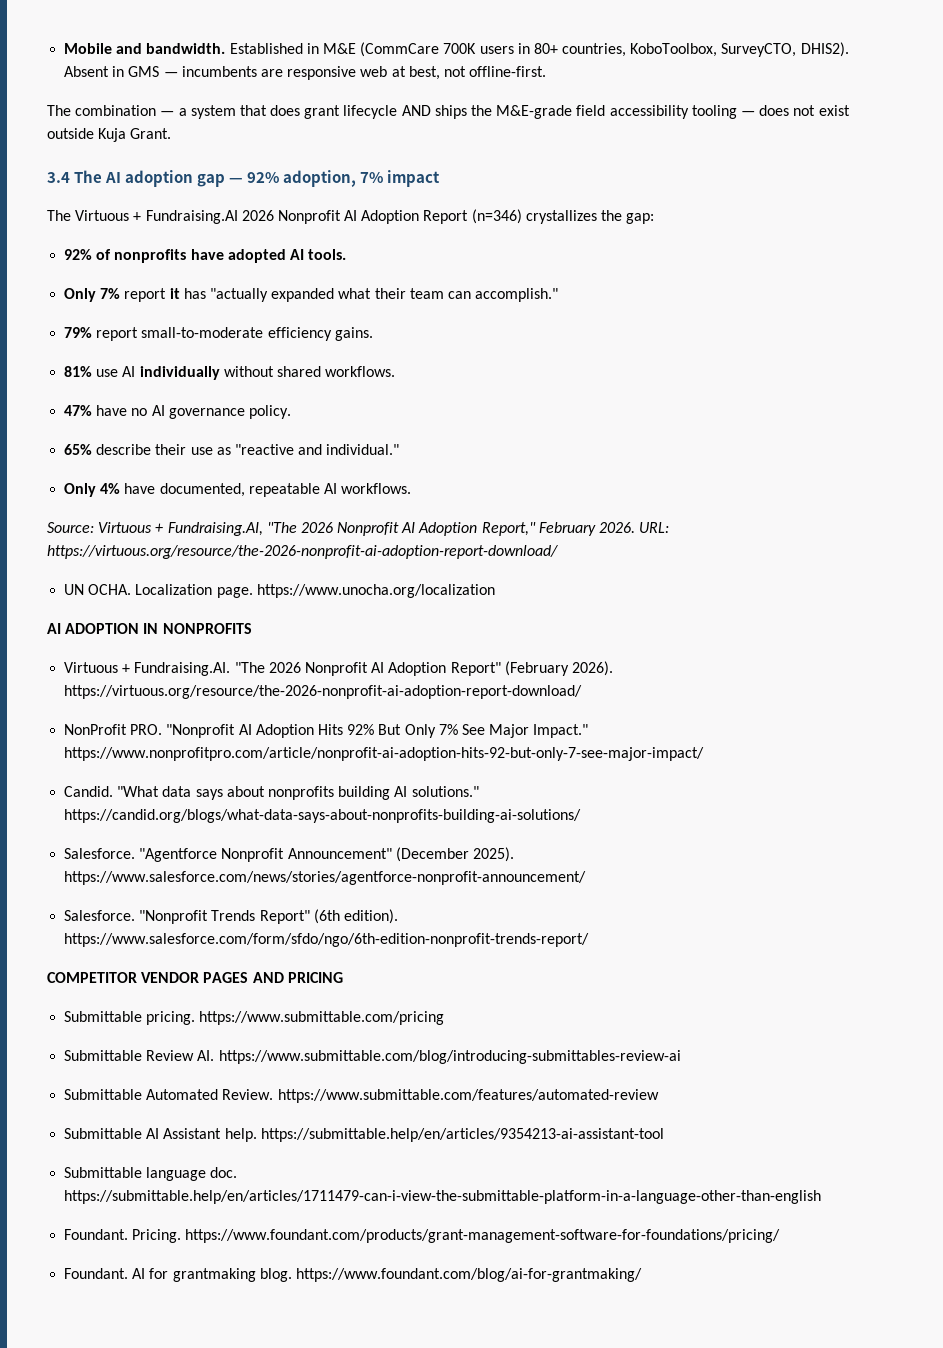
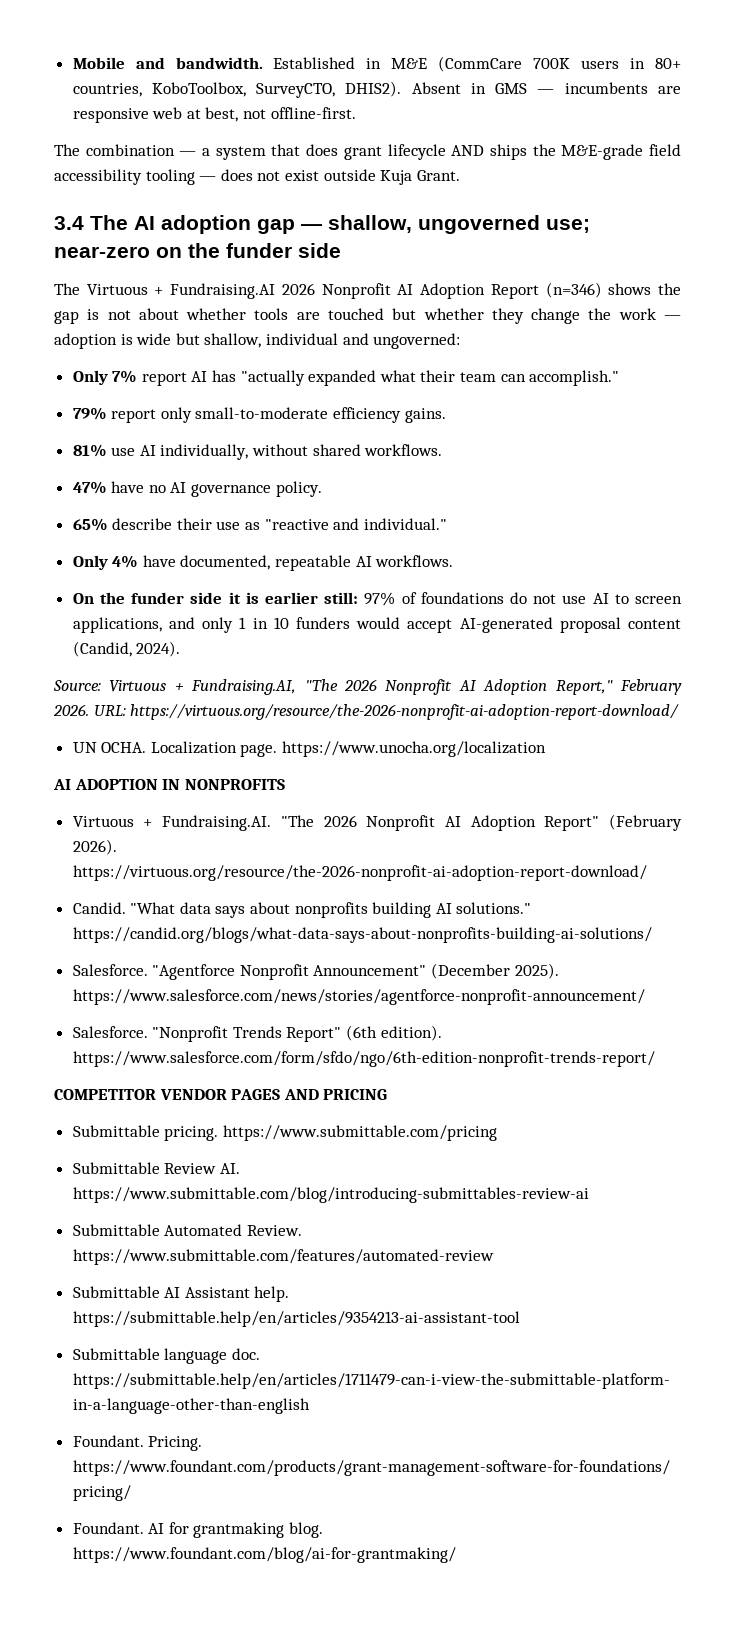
- 3.4 The AI adoption gap — 92% adoption, 7% impact
+ 3.4 The AI adoption gap — shallow, ungoverned use; near-zero on the funder side
- The Virtuous + Fundraising.AI 2026 Nonprofit AI Adoption Report (n=346) crystallizes the gap:
- 92% of nonprofits have adopted AI tools.
+ The Virtuous + Fundraising.AI 2026 Nonprofit AI Adoption Report (n=346) shows the gap is not about whether tools are touched but whether they change the work — adoption is wide but shallow, individual and ungoverned:
- Only 7% report it has "actually expanded what their team can accomplish."
+ Only 7% report AI has "actually expanded what their team can accomplish."
- 79% report small-to-moderate efficiency gains.
+ 79% report only small-to-moderate efficiency gains.
- 81% use AI individually without shared workflows.
+ 81% use AI individually, without shared workflows.
+ On the funder side it is earlier still: 97% of foundations do not use AI to screen applications, and only 1 in 10 funders would accept AI-generated proposal content (Candid, 2024).
- NonProfit PRO. "Nonprofit AI Adoption Hits 92% But Only 7% See Major Impact." https://www.nonprofitpro.com/article/nonprofit-ai-adoption-hits-92-but-only-7-see-major-impact/

